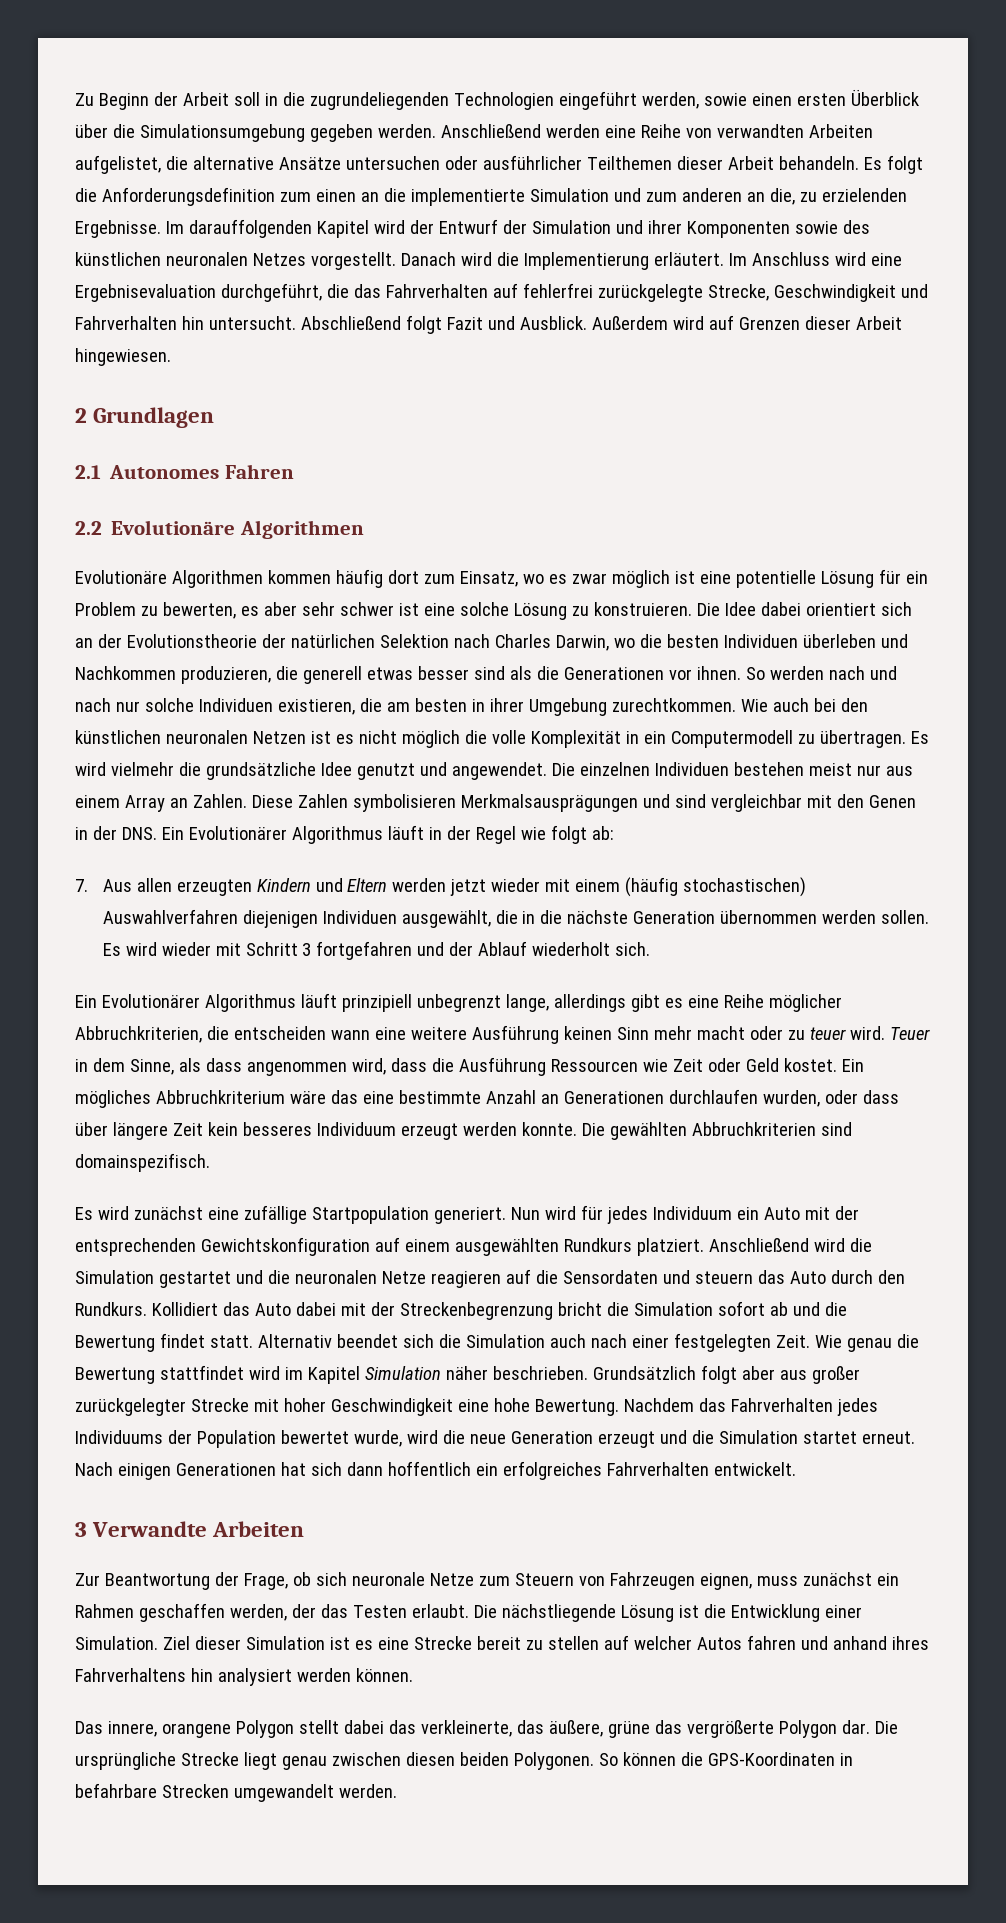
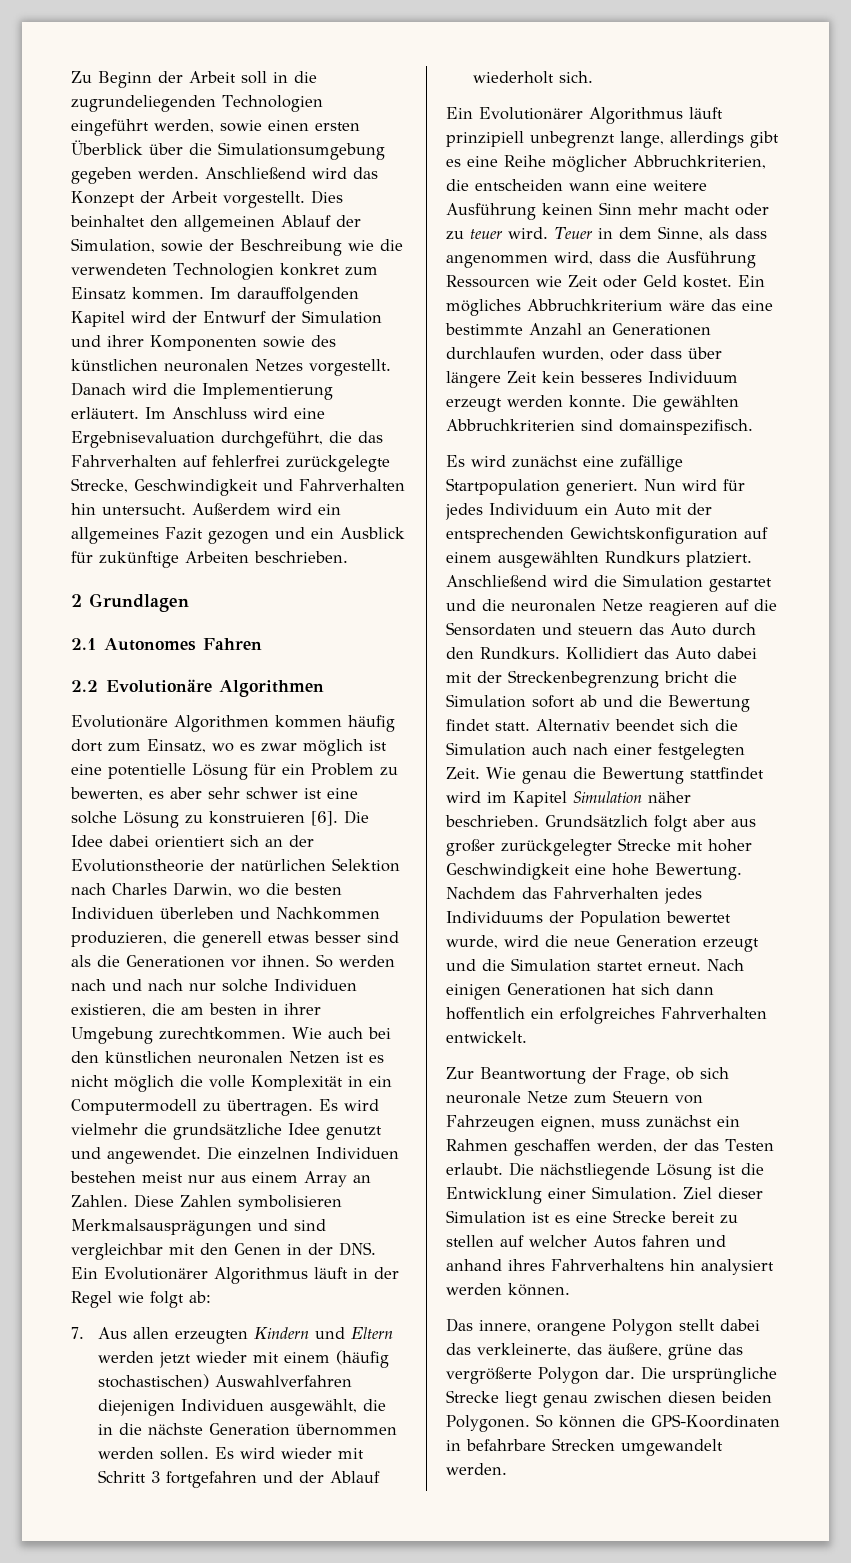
- Anschließend werden eine Reihe von verwandten Arbeiten aufgelistet, die alternative Ansätze untersuchen oder ausführlicher Teilthemen dieser Arbeit behandeln. Es folgt die Anforderungsdefinition zum einen an die implementierte Simulation und zum anderen an die, zu erzielenden Ergebnisse.
+ Anschließend wird das Konzept der Arbeit vorgestellt. Dies beinhaltet den allgemeinen Ablauf der Simulation, sowie der Beschreibung wie die verwendeten Technologien konkret zum Einsatz kommen.
- Abschließend folgt Fazit und Ausblick. Außerdem wird auf Grenzen dieser Arbeit hingewiesen.
+ Außerdem wird ein allgemeines Fazit gezogen und ein Ausblick für zukünftige Arbeiten beschrieben.
- Evolutionäre Algorithmen kommen häufig dort zum Einsatz, wo es zwar möglich ist eine potentielle Lösung für ein Problem zu bewerten, es aber sehr schwer ist eine solche Lösung zu konstruieren.
+ Evolutionäre Algorithmen kommen häufig dort zum Einsatz, wo es zwar möglich ist eine potentielle Lösung für ein Problem zu bewerten, es aber sehr schwer ist eine solche Lösung zu konstruieren [6].
- 3 Verwandte Arbeiten

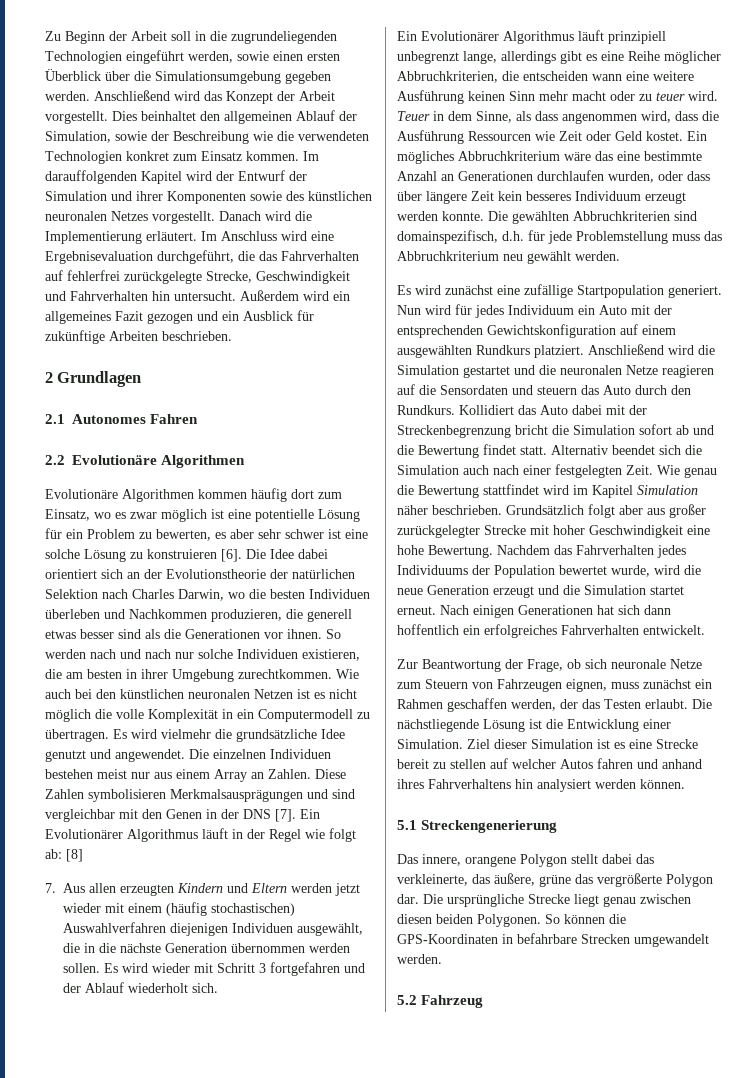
- Diese Zahlen symbolisieren Merkmalsausprägungen und sind vergleichbar mit den Genen in der DNS. Ein Evolutionärer Algorithmus läuft in der Regel wie folgt ab:
+ Diese Zahlen symbolisieren Merkmalsausprägungen und sind vergleichbar mit den Genen in der DNS [7]. Ein Evolutionärer Algorithmus läuft in der Regel wie folgt ab: [8]
- Die gewählten Abbruchkriterien sind domainspezifisch.
+ Die gewählten Abbruchkriterien sind domainspezifisch, d.h. für jede Problemstellung muss das Abbruchkriterium neu gewählt werden.
+ 5.1 Streckengenerierung
+ 5.2 Fahrzeug

